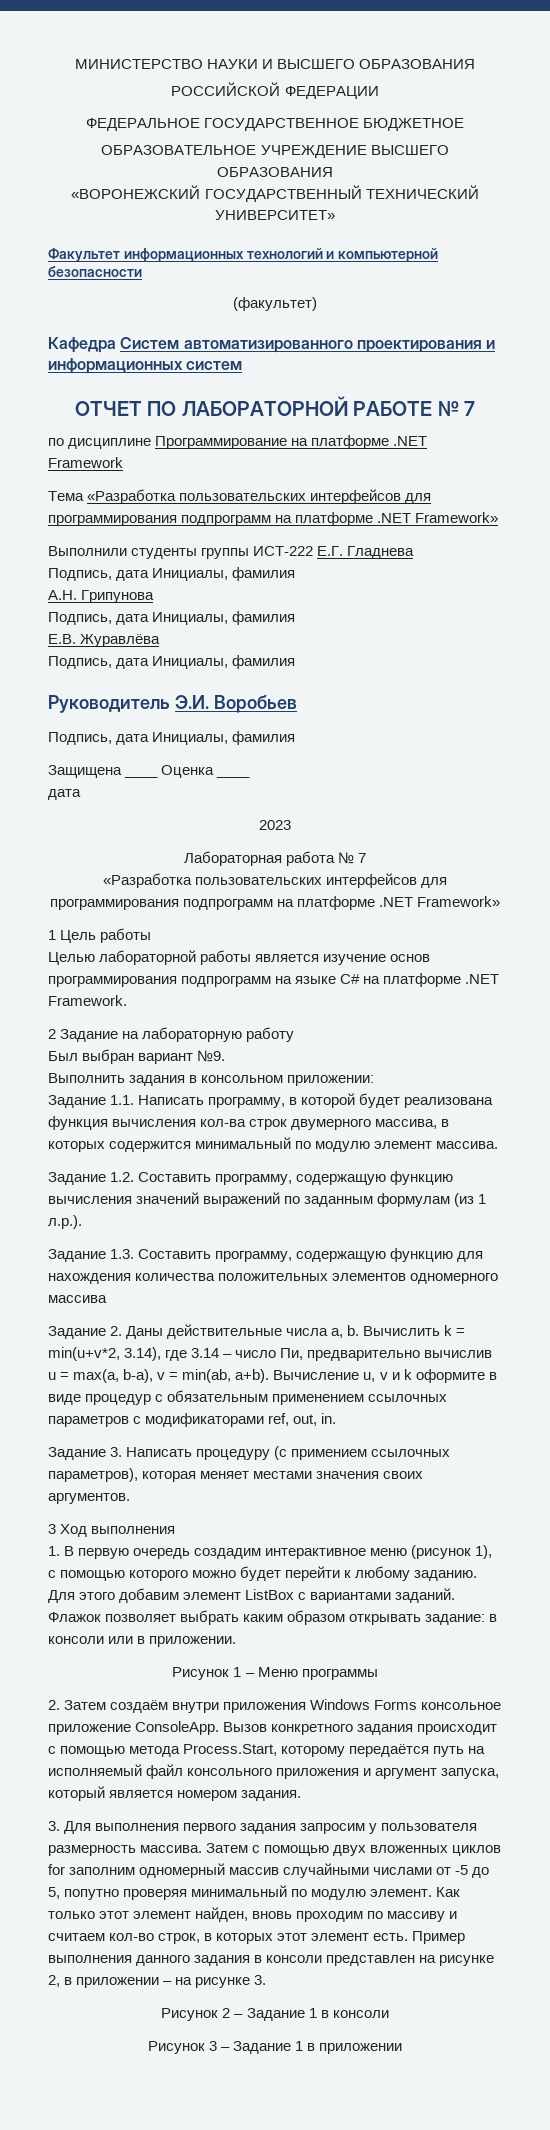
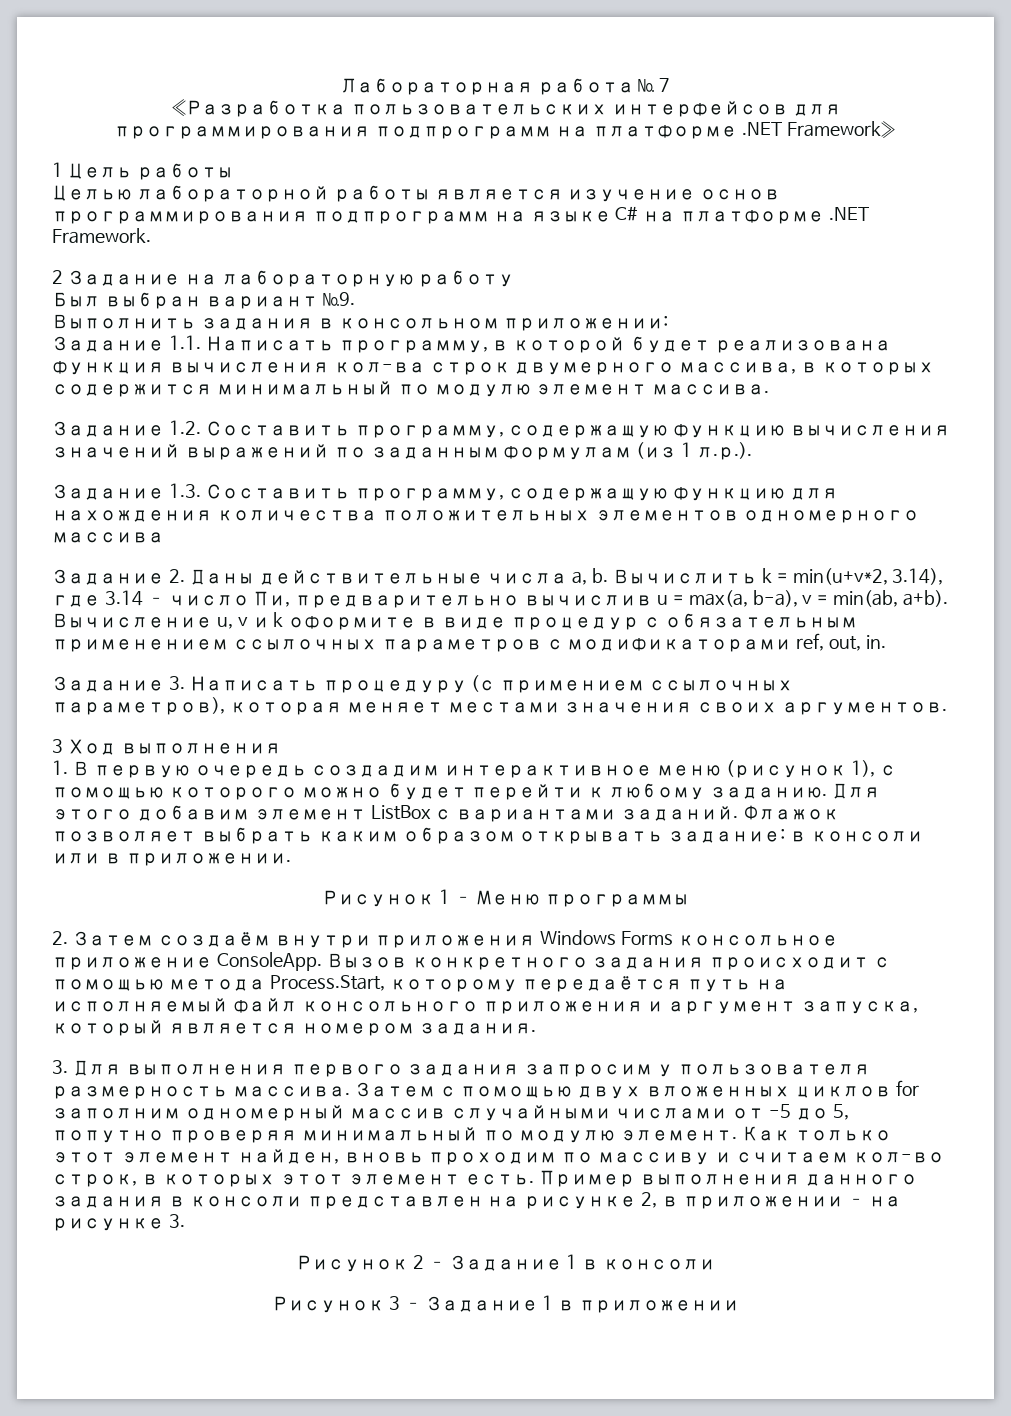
- МИНИСТЕРСТВО НАУКИ И ВЫСШЕГО ОБРАЗОВАНИЯ
- РОССИЙСКОЙ ФЕДЕРАЦИИ
- ФЕДЕРАЛЬНОЕ ГОСУДАРСТВЕННОЕ БЮДЖЕТНОЕ
- ОБРАЗОВАТЕЛЬНОЕ УЧРЕЖДЕНИЕ ВЫСШЕГО ОБРАЗОВАНИЯ
- «ВОРОНЕЖСКИЙ ГОСУДАРСТВЕННЫЙ ТЕХНИЧЕСКИЙ УНИВЕРСИТЕТ»
- Факультет информационных технологий и компьютерной безопасности
- (факультет)
- Кафедра Систем автоматизированного проектирования и информационных систем
- ОТЧЕТ ПО ЛАБОРАТОРНОЙ РАБОТЕ № 7
- по дисциплине Программирование на платформе .NET Framework
- Тема «Разработка пользовательских интерфейсов для программирования подпрограмм на платформе .NET Framework»
- Выполнили студенты группы ИСТ-222 Е.Г. Гладнева
- Подпись, дата Инициалы, фамилия
- А.Н. Грипунова
- Подпись, дата Инициалы, фамилия
- Е.В. Журавлёва
- Подпись, дата Инициалы, фамилия
- Руководитель Э.И. Воробьев
- Подпись, дата Инициалы, фамилия
- Защищена ____ Оценка ____
- дата
- 2023

